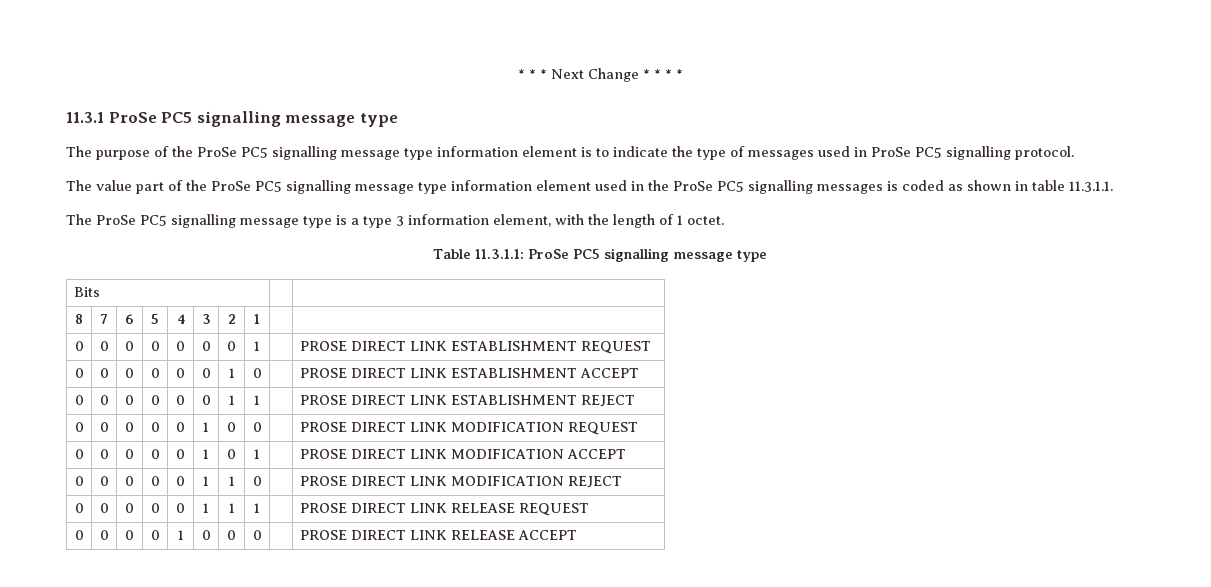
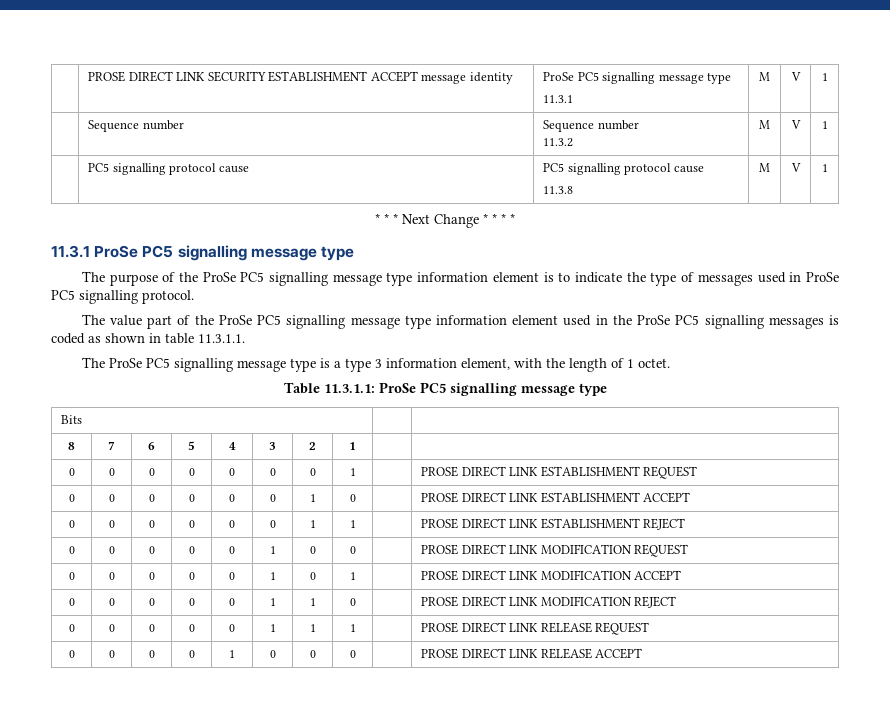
+ | PROSE DIRECT LINK SECURITY ESTABLISHMENT ACCEPT message identity | ProSe PC5 signalling message type
+ 11.3.1 | M | V | 1
+ | Sequence number | Sequence number
+ 11.3.2 | M | V | 1
+ | PC5 signalling protocol cause | PC5 signalling protocol cause
+ 11.3.8 | M | V | 1

